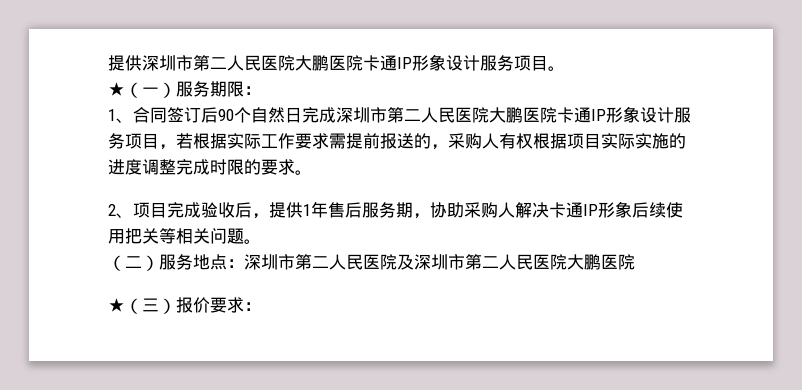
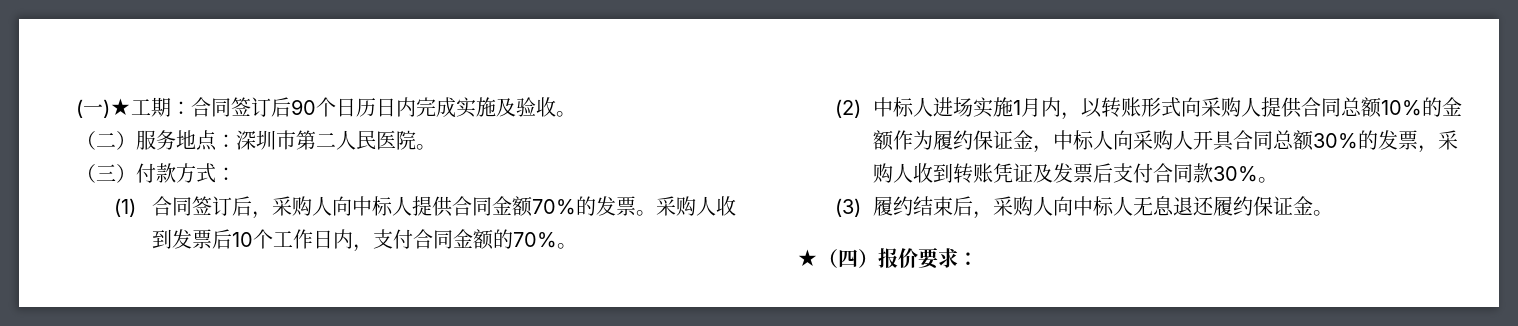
- 提供深圳市第二人民医院大鹏医院卡通IP形象设计服务项目。
- ★（一）服务期限：
- 1、合同签订后90个自然日完成深圳市第二人民医院大鹏医院卡通IP形象设计服务项目，若根据实际工作要求需提前报送的，采购人有权根据项目实际实施的进度调整完成时限的要求。
- 2、项目完成验收后，提供1年售后服务期，协助采购人解决卡通IP形象后续使用把关等相关问题。
+ (一)★工期：合同签订后90个日历日内完成实施及验收。
- （二）服务地点：深圳市第二人民医院及深圳市第二人民医院大鹏医院
- ★（三）报价要求：
+ （二）服务地点：深圳市第二人民医院。
+ （三）付款方式：
+ (1)合同签订后，采购人向中标人提供合同金额70%的发票。采购人收到发票后10个工作日内，支付合同金额的70%。
+ (2)中标人进场实施1月内，以转账形式向采购人提供合同总额10%的金额作为履约保证金，中标人向采购人开具合同总额30%的发票，采购人收到转账凭证及发票后支付合同款30%。
+ (3)履约结束后，采购人向中标人无息退还履约保证金。
+ ★（四）报价要求：

